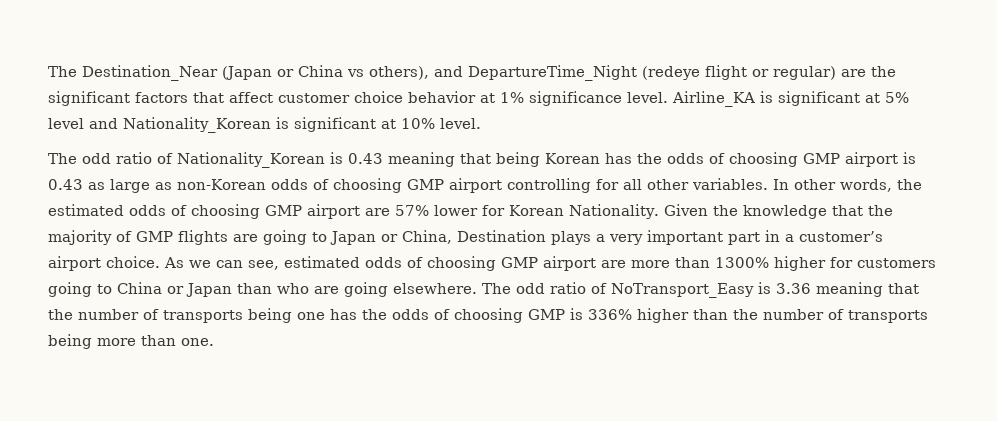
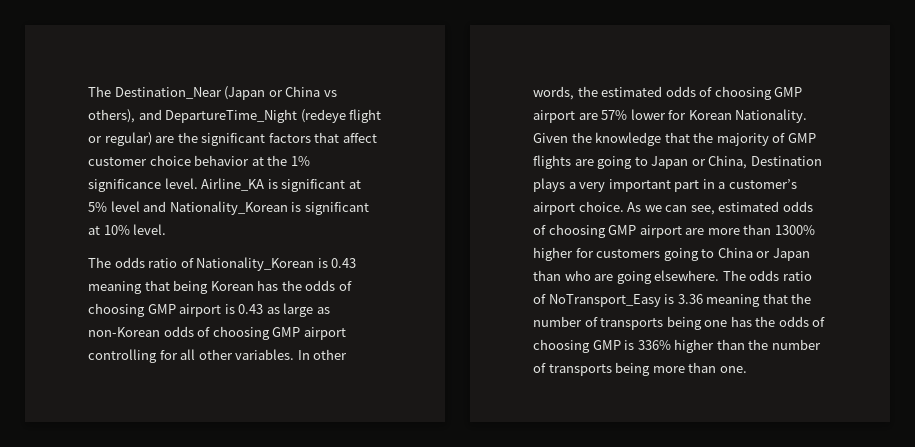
- The Destination_Near (Japan or China vs others), and DepartureTime_Night (redeye flight or regular) are the significant factors that affect customer choice behavior at 1% significance level.
+ The Destination_Near (Japan or China vs others), and DepartureTime_Night (redeye flight or regular) are the significant factors that affect customer choice behavior at the 1% significance level.
- The odd ratio of Nationality_Korean is 0.43 meaning that being Korean has the odds of choosing GMP airport is 0.43 as large as non-Korean odds of choosing GMP airport controlling for all other variables.
+ The odds ratio of Nationality_Korean is 0.43 meaning that being Korean has the odds of choosing GMP airport is 0.43 as large as non-Korean odds of choosing GMP airport controlling for all other variables.
- The odd ratio of NoTransport_Easy is 3.36 meaning that the number of transports being one has the odds of choosing GMP is 336% higher than the number of transports being more than one.
+ The odds ratio of NoTransport_Easy is 3.36 meaning that the number of transports being one has the odds of choosing GMP is 336% higher than the number of transports being more than one.

